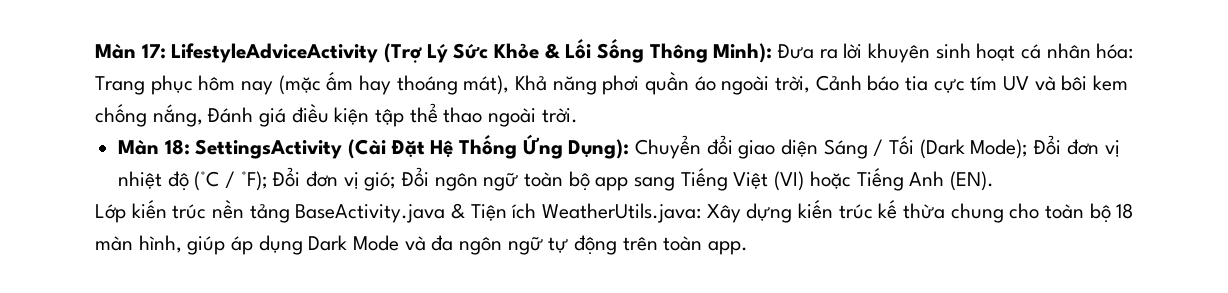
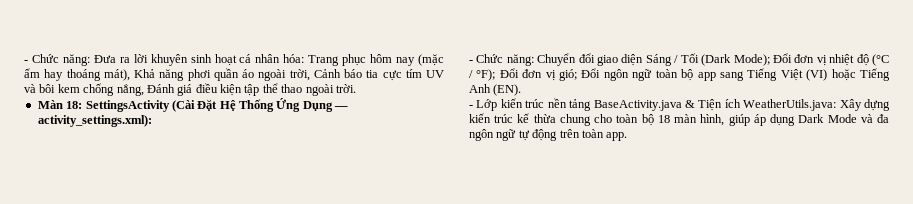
- Màn 17: LifestyleAdviceActivity (Trợ Lý Sức Khỏe & Lối Sống Thông Minh): Đưa ra lời khuyên sinh hoạt cá nhân hóa: Trang phục hôm nay (mặc ấm hay thoáng mát), Khả năng phơi quần áo ngoài trời, Cảnh báo tia cực tím UV và bôi kem chống nắng, Đánh giá điều kiện tập thể thao ngoài trời.
+ - Chức năng: Đưa ra lời khuyên sinh hoạt cá nhân hóa: Trang phục hôm nay (mặc ấm hay thoáng mát), Khả năng phơi quần áo ngoài trời, Cảnh báo tia cực tím UV và bôi kem chống nắng, Đánh giá điều kiện tập thể thao ngoài trời.
- Màn 18: SettingsActivity (Cài Đặt Hệ Thống Ứng Dụng): Chuyển đổi giao diện Sáng / Tối (Dark Mode); Đổi đơn vị nhiệt độ (°C / °F); Đổi đơn vị gió; Đổi ngôn ngữ toàn bộ app sang Tiếng Việt (VI) hoặc Tiếng Anh (EN).
+ Màn 18: SettingsActivity (Cài Đặt Hệ Thống Ứng Dụng — activity_settings.xml):
+ - Chức năng: Chuyển đổi giao diện Sáng / Tối (Dark Mode); Đổi đơn vị nhiệt độ (°C / °F); Đổi đơn vị gió; Đổi ngôn ngữ toàn bộ app sang Tiếng Việt (VI) hoặc Tiếng Anh (EN).
- Lớp kiến trúc nền tảng BaseActivity.java & Tiện ích WeatherUtils.java: Xây dựng kiến trúc kế thừa chung cho toàn bộ 18 màn hình, giúp áp dụng Dark Mode và đa ngôn ngữ tự động trên toàn app.
+ - Lớp kiến trúc nền tảng BaseActivity.java & Tiện ích WeatherUtils.java: Xây dựng kiến trúc kế thừa chung cho toàn bộ 18 màn hình, giúp áp dụng Dark Mode và đa ngôn ngữ tự động trên toàn app.

